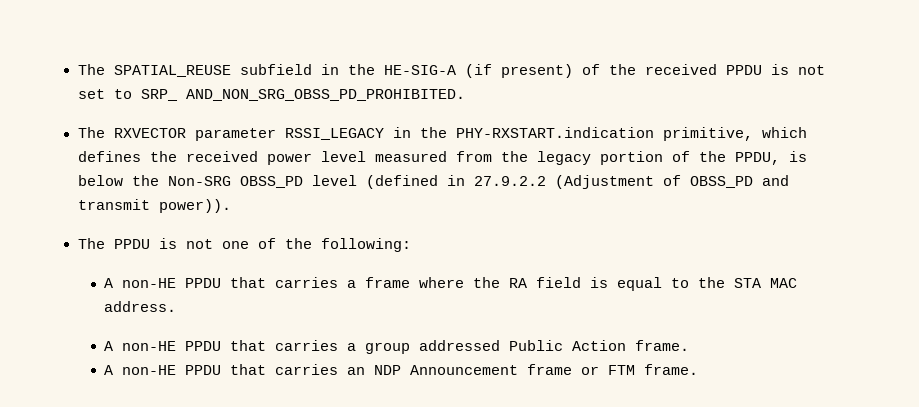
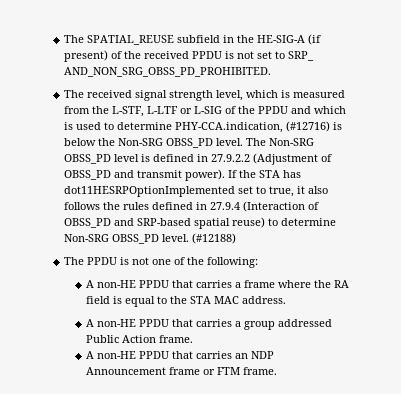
- The RXVECTOR parameter RSSI_LEGACY in the PHY-RXSTART.indication primitive, which defines the received power level measured from the legacy portion of the PPDU, is below the Non-SRG OBSS_PD level (defined in 27.9.2.2 (Adjustment of OBSS_PD and transmit power)).
+ The received signal strength level, which is measured from the L-STF, L-LTF or L-SIG of the PPDU and which is used to determine PHY-CCA.indication, (#12716) is below the Non-SRG OBSS_PD level. The Non-SRG OBSS_PD level is defined in 27.9.2.2 (Adjustment of OBSS_PD and transmit power). If the STA has dot11HESRPOptionImplemented set to true, it also follows the rules defined in 27.9.4 (Interaction of OBSS_PD and SRP-based spatial reuse) to determine Non-SRG OBSS_PD level. (#12188)

